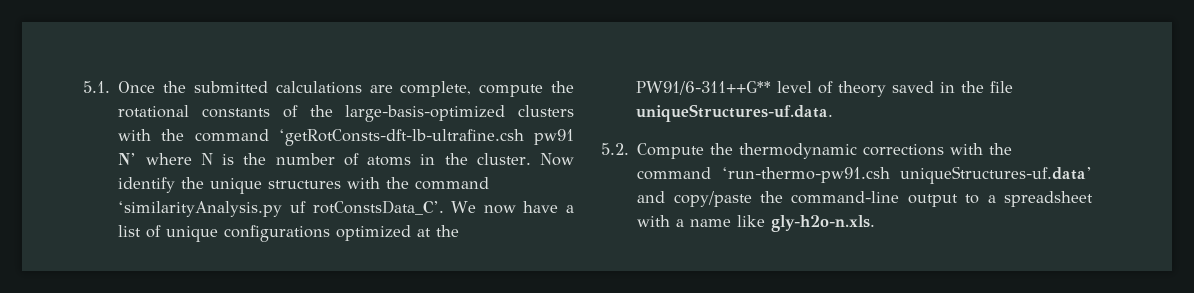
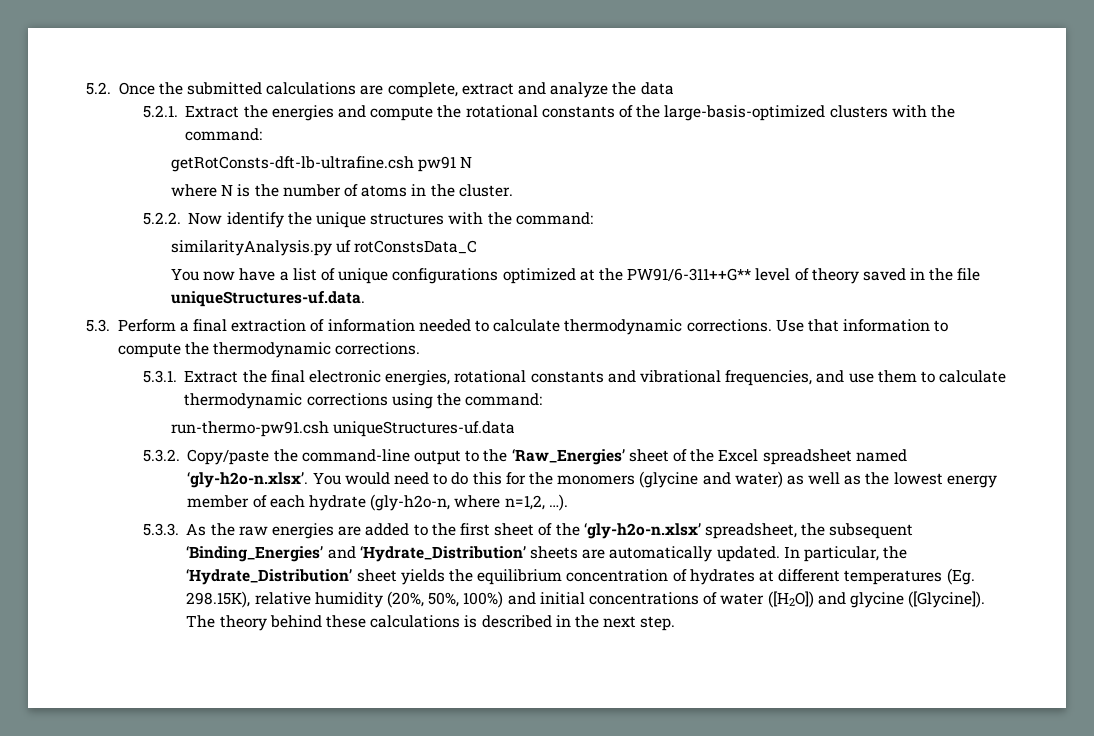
- 5.1. Once the submitted calculations are complete, compute the rotational constants of the large-basis-optimized clusters with the command ‘getRotConsts-dft-lb-ultrafine.csh pw91 N’ where N is the number of atoms in the cluster. Now identify the unique structures with the command ‘similarityAnalysis.py uf rotConstsData_C’. We now have a list of unique configurations optimized at the PW91/6-311++G** level of theory saved in the file uniqueStructures-uf.data.
+ 5.2. Once the submitted calculations are complete, extract and analyze the data
+ 5.2.1. Extract the energies and compute the rotational constants of the large-basis-optimized clusters with the command:
+ getRotConsts-dft-lb-ultrafine.csh pw91 N
+ where N is the number of atoms in the cluster.
+ 5.2.2. Now identify the unique structures with the command:
+ similarityAnalysis.py uf rotConstsData_C
+ You now have a list of unique configurations optimized at the PW91/6-311++G** level of theory saved in the file uniqueStructures-uf.data.
- 5.2. Compute the thermodynamic corrections with the command ‘run-thermo-pw91.csh uniqueStructures-uf.data’ and copy/paste the command-line output to a spreadsheet with a name like gly-h2o-n.xls.
+ 5.3. Perform a final extraction of information needed to calculate thermodynamic corrections. Use that information to compute the thermodynamic corrections.
+ 5.3.1. Extract the final electronic energies, rotational constants and vibrational frequencies, and use them to calculate thermodynamic corrections using the command:
+ run-thermo-pw91.csh uniqueStructures-uf.data
+ 5.3.2. Copy/paste the command-line output to the ‘Raw_Energies’ sheet of the Excel spreadsheet named ‘gly-h2o-n.xlsx’. You would need to do this for the monomers (glycine and water) as well as the lowest energy member of each hydrate (gly-h2o-n, where n=1,2, …).
+ 5.3.3. As the raw energies are added to the first sheet of the ‘gly-h2o-n.xlsx’ spreadsheet, the subsequent ‘Binding_Energies’ and ‘Hydrate_Distribution’ sheets are automatically updated. In particular, the ‘Hydrate_Distribution’ sheet yields the equilibrium concentration of hydrates at different temperatures (Eg. 298.15K), relative humidity (20%, 50%, 100%) and initial concentrations of water ([H2O]) and glycine ([Glycine]). The theory behind these calculations is described in the next step.

